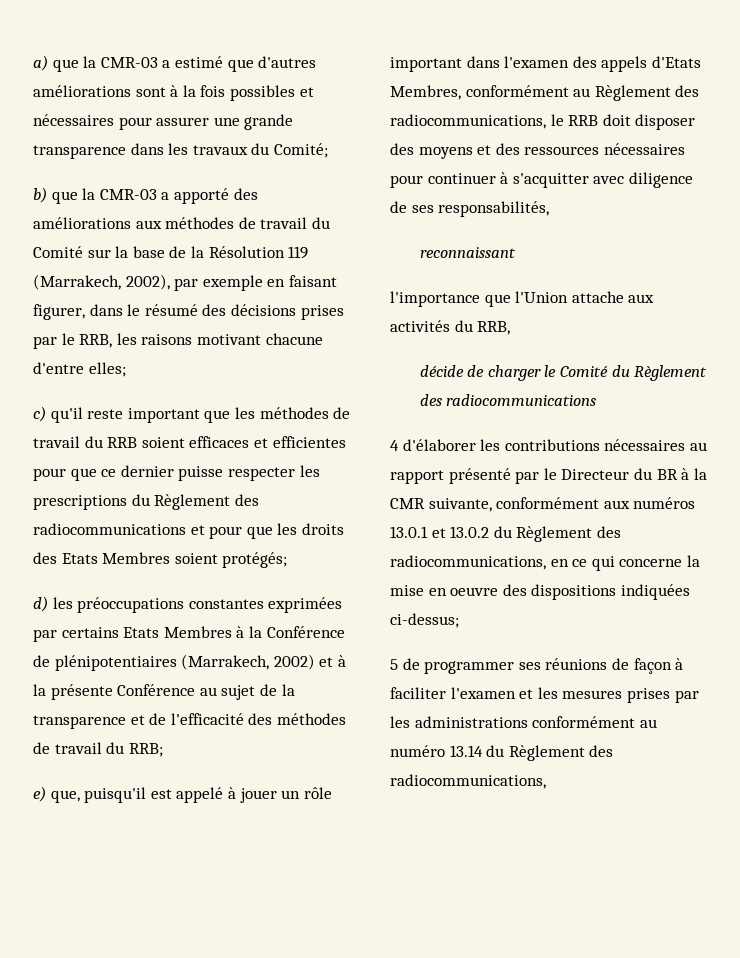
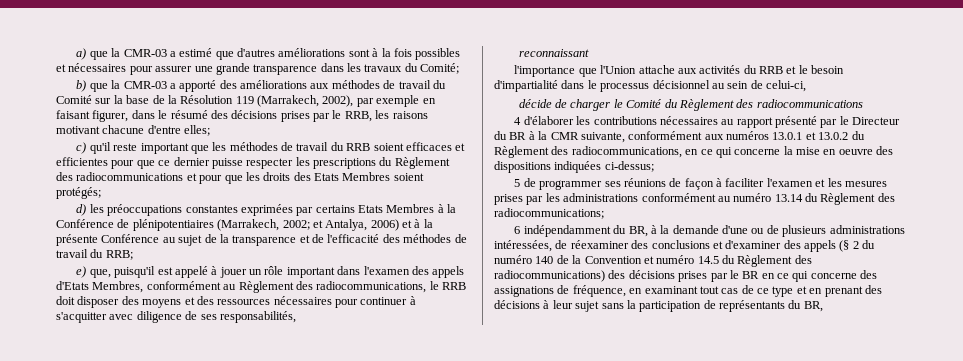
- d) les préoccupations constantes exprimées par certains Etats Membres à la Conférence de plénipotentiaires (Marrakech, 2002) et à la présente Conférence au sujet de la transparence et de l'efficacité des méthodes de travail du RRB;
+ d) les préoccupations constantes exprimées par certains Etats Membres à la Conférence de plénipotentiaires (Marrakech, 2002; et Antalya, 2006) et à la présente Conférence au sujet de la transparence et de l'efficacité des méthodes de travail du RRB;
- l'importance que l'Union attache aux activités du RRB,
+ l'importance que l'Union attache aux activités du RRB et le besoin d'impartialité dans le processus décisionnel au sein de celui-ci,
- 5 de programmer ses réunions de façon à faciliter l'examen et les mesures prises par les administrations conformément au numéro 13.14 du Règlement des radiocommunications,
+ 5 de programmer ses réunions de façon à faciliter l'examen et les mesures prises par les administrations conformément au numéro 13.14 du Règlement des radiocommunications;
+ 6 indépendamment du BR, à la demande d'une ou de plusieurs administrations intéressées, de réexaminer des conclusions et d'examiner des appels (§ 2 du numéro 140 de la Convention et numéro 14.5 du Règlement des radiocommunications) des décisions prises par le BR en ce qui concerne des assignations de fréquence, en examinant tout cas de ce type et en prenant des décisions à leur sujet sans la participation de représentants du BR,

